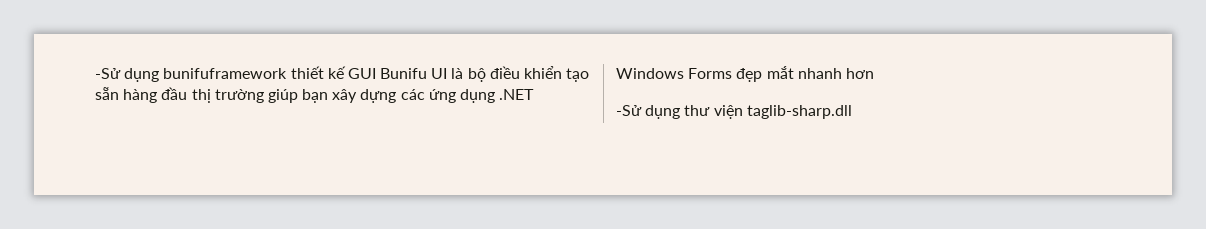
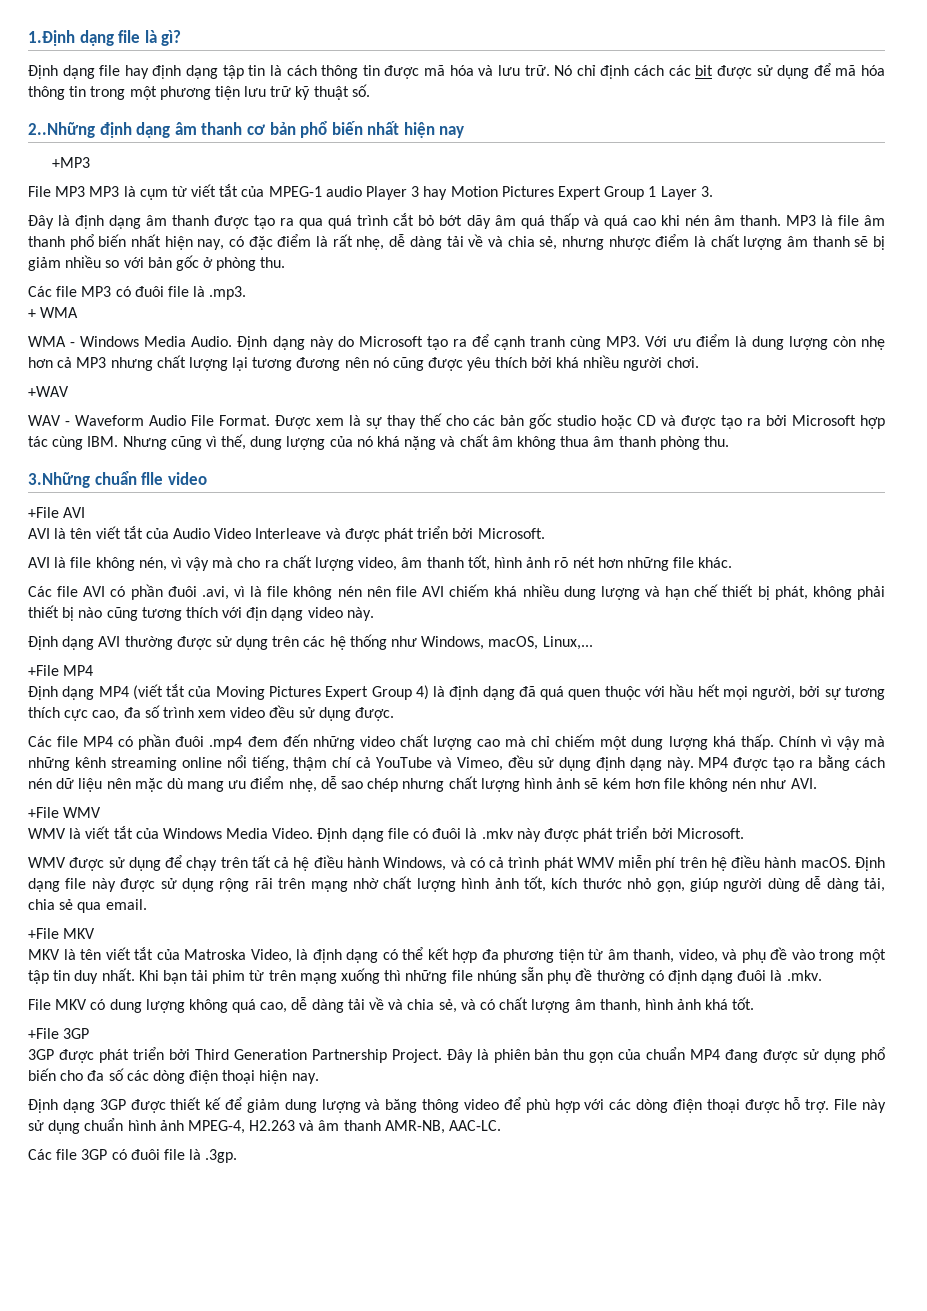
- -Sử dụng bunifuframework thiết kế GUI Bunifu UI là bộ điều khiển tạo sẵn hàng đầu thị trường giúp bạn xây dựng các ứng dụng .NET Windows Forms đẹp mắt nhanh hơn
- -Sử dụng thư viện taglib-sharp.dll
+ 1.Định dạng file là gì?
+ Định dạng file hay định dạng tập tin là cách thông tin được mã hóa và lưu trữ. Nó chỉ định cách các bit được sử dụng để mã hóa thông tin trong một phương tiện lưu trữ kỹ thuật số.
+ 2..Những định dạng âm thanh cơ bản phổ biến nhất hiện nay
+ +MP3
+ File MP3 MP3 là cụm từ viết tắt của MPEG-1 audio Player 3 hay Motion Pictures Expert Group 1 Layer 3.
+ Đây là định dạng âm thanh được tạo ra qua quá trình cắt bỏ bớt dãy âm quá thấp và quá cao khi nén âm thanh. MP3 là file âm thanh phổ biến nhất hiện nay, có đặc điểm là rất nhẹ, dễ dàng tải về và chia sẻ, nhưng nhược điểm là chất lượng âm thanh sẽ bị giảm nhiều so với bản gốc ở phòng thu.
+ Các file MP3 có đuôi file là .mp3.
+ + WMA
+ WMA - Windows Media Audio. Định dạng này do Microsoft tạo ra để cạnh tranh cùng MP3. Với ưu điểm là dung lượng còn nhẹ hơn cả MP3 nhưng chất lượng lại tương đương nên nó cũng được yêu thích bởi khá nhiều người chơi.
+ +WAV
+ WAV - Waveform Audio File Format. Được xem là sự thay thế cho các bản gốc studio hoặc CD và được tạo ra bởi Microsoft hợp tác cùng IBM. Nhưng cũng vì thế, dung lượng của nó khá nặng và chất âm không thua âm thanh phòng thu.
+ 3.Những chuẩn flle video
+ +File AVI
+ AVI là tên viết tắt của Audio Video Interleave và được phát triển bởi Microsoft.
+ AVI là file không nén, vì vậy mà cho ra chất lượng video, âm thanh tốt, hình ảnh rõ nét hơn những file khác.
+ Các file AVI có phần đuôi .avi, vì là file không nén nên file AVI chiếm khá nhiều dung lượng và hạn chế thiết bị phát, không phải thiết bị nào cũng tương thích với địn dạng video này.
+ Định dạng AVI thường được sử dụng trên các hệ thống như Windows, macOS, Linux,...
+ +File MP4
+ Định dạng MP4 (viết tắt của Moving Pictures Expert Group 4) là định dạng đã quá quen thuộc với hầu hết mọi người, bởi sự tương thích cực cao, đa số trình xem video đều sử dụng được.
+ Các file MP4 có phần đuôi .mp4 đem đến những video chất lượng cao mà chỉ chiếm một dung lượng khá thấp. Chính vì vậy mà những kênh streaming online nổi tiếng, thậm chí cả YouTube và Vimeo, đều sử dụng định dạng này. MP4 được tạo ra bằng cách nén dữ liệu nên mặc dù mang ưu điểm nhẹ, dễ sao chép nhưng chất lượng hình ảnh sẽ kém hơn file không nén như AVI.
+ +File WMV
+ WMV là viết tắt của Windows Media Video. Định dạng file có đuôi là .mkv này được phát triển bởi Microsoft.
+ WMV được sử dụng để chạy trên tất cả hệ điều hành Windows, và có cả trình phát WMV miễn phí trên hệ điều hành macOS. Định dạng file này được sử dụng rộng rãi trên mạng nhờ chất lượng hình ảnh tốt, kích thước nhỏ gọn, giúp người dùng dễ dàng tải, chia sẻ qua email.
+ +File MKV
+ MKV là tên viết tắt của Matroska Video, là định dạng có thể kết hợp đa phương tiện từ âm thanh, video, và phụ đề vào trong một tập tin duy nhất. Khi bạn tải phim từ trên mạng xuống thì những file nhúng sẵn phụ đề thường có định dạng đuôi là .mkv.
+ File MKV có dung lượng không quá cao, dễ dàng tải về và chia sẻ, và có chất lượng âm thanh, hình ảnh khá tốt.
+ +File 3GP
+ 3GP được phát triển bởi Third Generation Partnership Project. Đây là phiên bản thu gọn của chuẩn MP4 đang được sử dụng phổ biến cho đa số các dòng điện thoại hiện nay.
+ Định dạng 3GP được thiết kế để giảm dung lượng và băng thông video để phù hợp với các dòng điện thoại được hỗ trợ. File này sử dụng chuẩn hình ảnh MPEG-4, H2.263 và âm thanh AMR-NB, AAC-LC.
+ Các file 3GP có đuôi file là .3gp.

